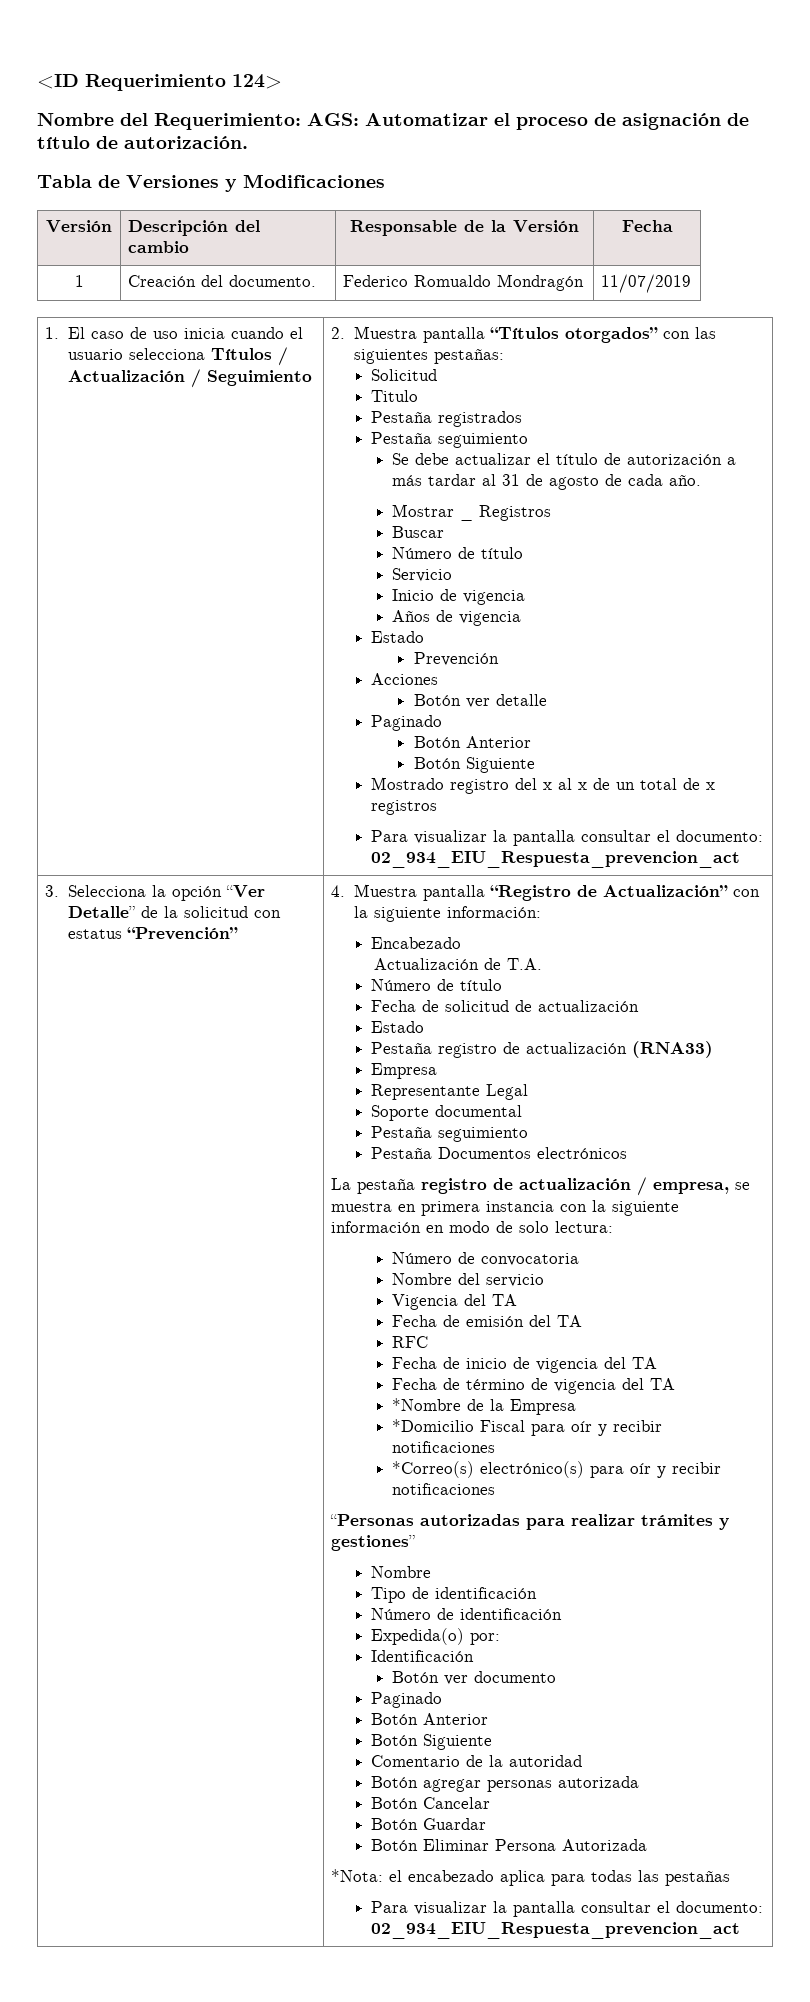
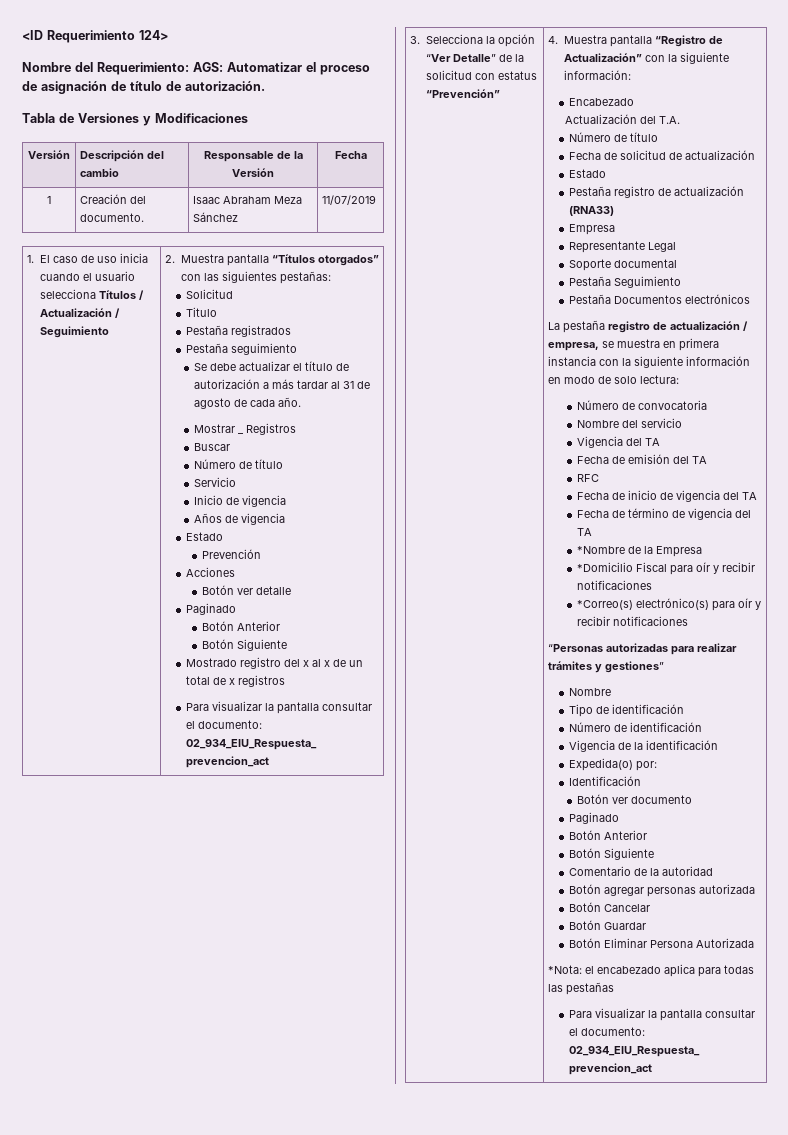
- 1 | Creación del documento. | Federico Romualdo Mondragón | 11/07/2019
+ 1 | Creación del documento. | Isaac Abraham Meza Sánchez | 11/07/2019
- Actualización de T.A.
+ Actualización del T.A.
  Soporte documental
- Pestaña seguimiento
+ Pestaña Seguimiento
+ Vigencia de la identificación

